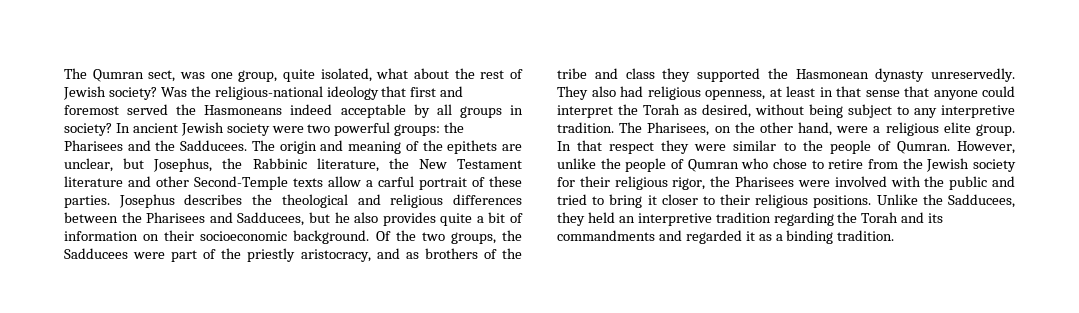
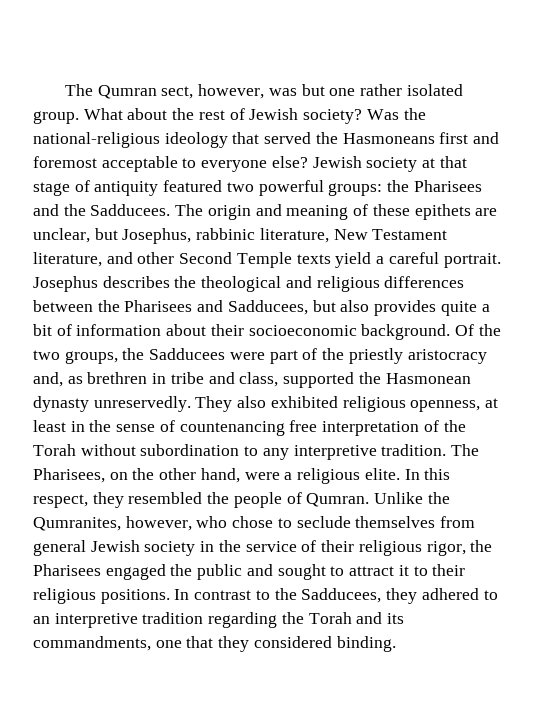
- The Qumran sect, was one group, quite isolated, what about the rest of Jewish society?
+ The Qumran sect, however, was but one rather isolated group. What about the rest of Jewish society?
- Was the religious-national ideology that first and foremost served the Hasmoneans indeed acceptable by all groups in society? In ancient Jewish society were two powerful groups: the Pharisees and the Sadducees.
+ Was the national-religious ideology that served the Hasmoneans first and foremost acceptable to everyone else? Jewish society at that stage of antiquity featured two powerful groups: the Pharisees and the Sadducees.
- The origin and meaning of the epithets are unclear, but Josephus, the Rabbinic literature, the New Testament literature and other Second-Temple texts allow a carful portrait of these parties.
+ The origin and meaning of these epithets are unclear, but Josephus, rabbinic literature, New Testament literature, and other Second Temple texts yield a careful portrait.
- Josephus describes the theological and religious differences between the Pharisees and Sadducees, but he also provides quite a bit of information on their socioeconomic background.
+ Josephus describes the theological and religious differences between the Pharisees and Sadducees, but also provides quite a bit of information about their socioeconomic background.
- Of the two groups, the Sadducees were part of the priestly aristocracy, and as brothers of the tribe and class they supported the Hasmonean dynasty unreservedly.
+ Of the two groups, the Sadducees were part of the priestly aristocracy and, as brethren in tribe and class, supported the Hasmonean dynasty unreservedly.
- They also had religious openness, at least in that sense that anyone could interpret the Torah as desired, without being subject to any interpretive tradition.
+ They also exhibited religious openness, at least in the sense of countenancing free interpretation of the Torah without subordination to any interpretive tradition.
- The Pharisees, on the other hand, were a religious elite group. In that respect they were similar to the people of Qumran. However, unlike the people of Qumran who chose to retire from the Jewish society for their religious rigor, the Pharisees were involved with the public and tried to bring it closer to their religious positions.
+ The Pharisees, on the other hand, were a religious elite. In this respect, they resembled the people of Qumran. Unlike the Qumranites, however, who chose to seclude themselves from general Jewish society in the service of their religious rigor, the Pharisees engaged the public and sought to attract it to their religious positions.
- Unlike the Sadducees, they held an interpretive tradition regarding the Torah and its commandments and regarded it as a binding tradition.
+ In contrast to the Sadducees, they adhered to an interpretive tradition regarding the Torah and its commandments, one that they considered binding.

